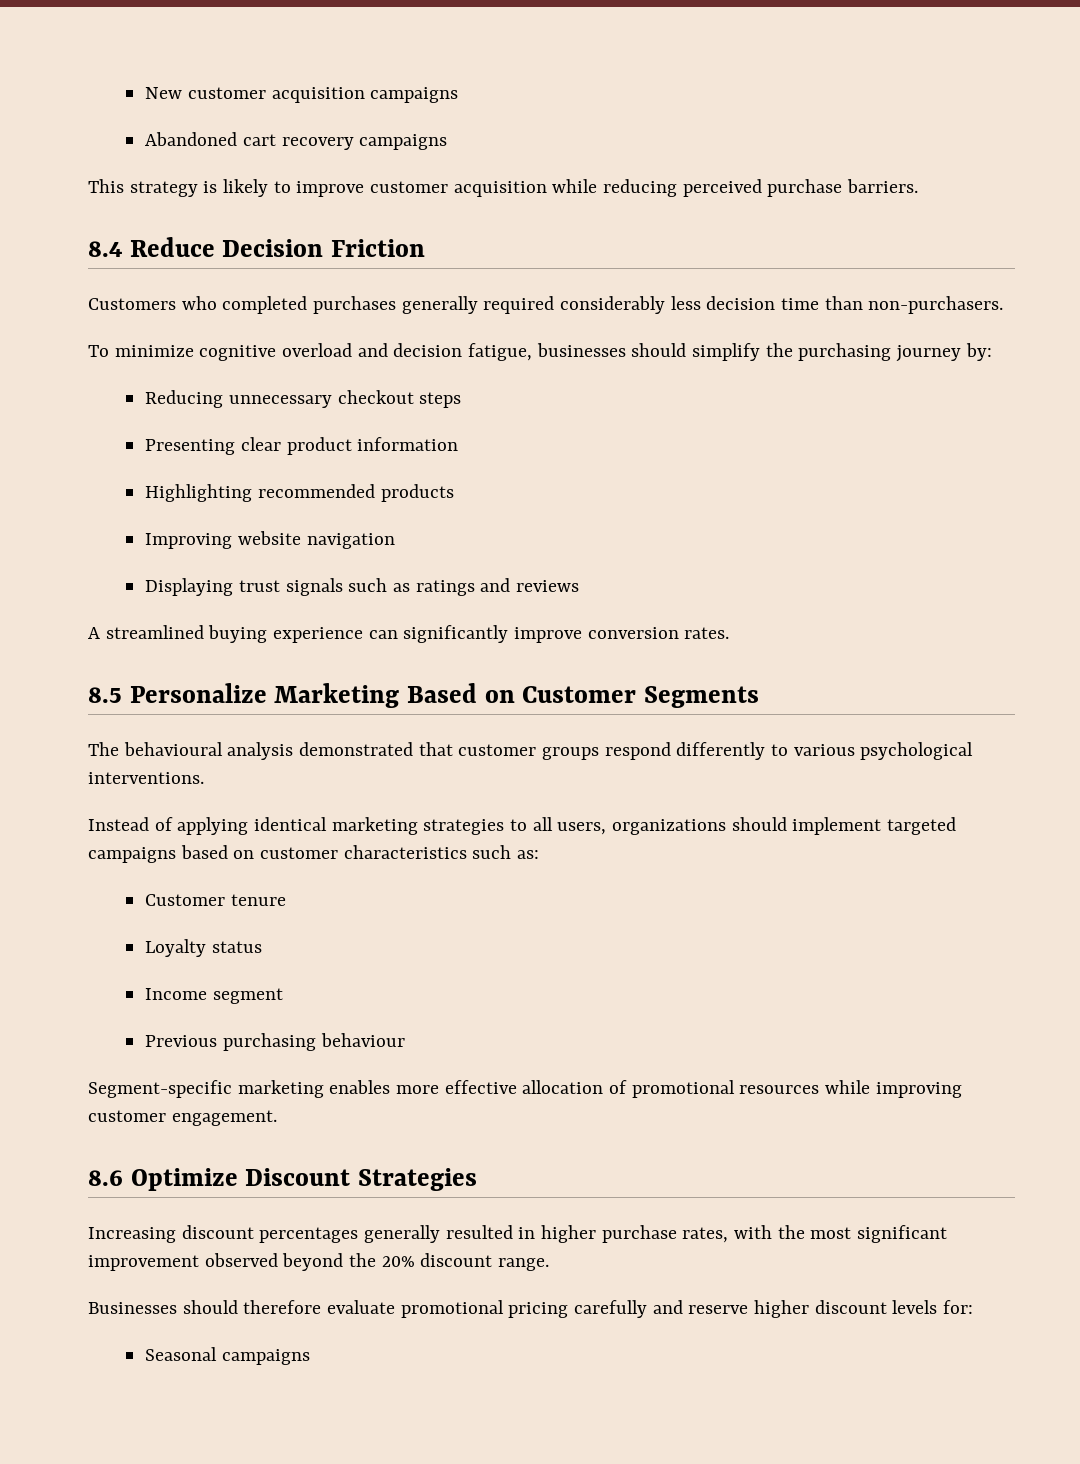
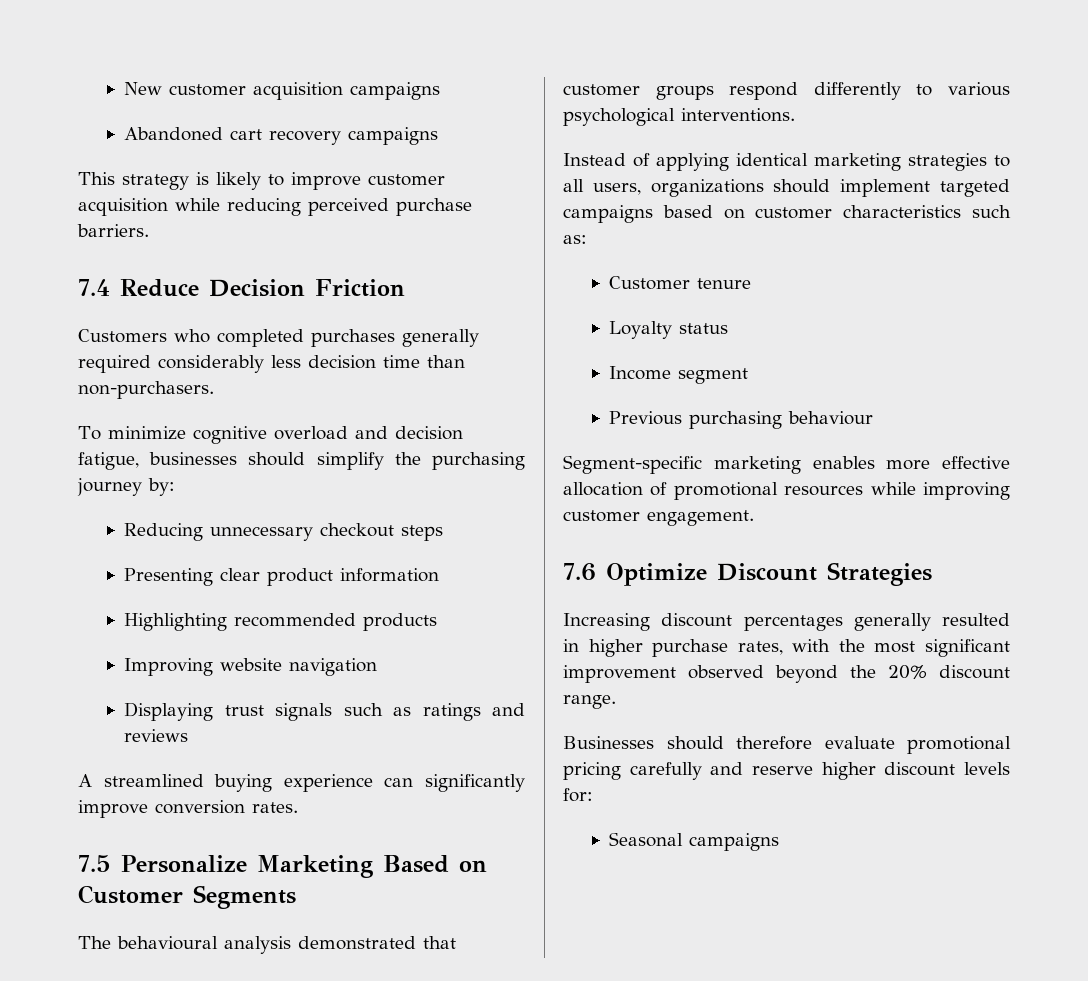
- 8.4 Reduce Decision Friction
+ 7.4 Reduce Decision Friction
- 8.5 Personalize Marketing Based on Customer Segments
+ 7.5 Personalize Marketing Based on Customer Segments
- 8.6 Optimize Discount Strategies
+ 7.6 Optimize Discount Strategies

